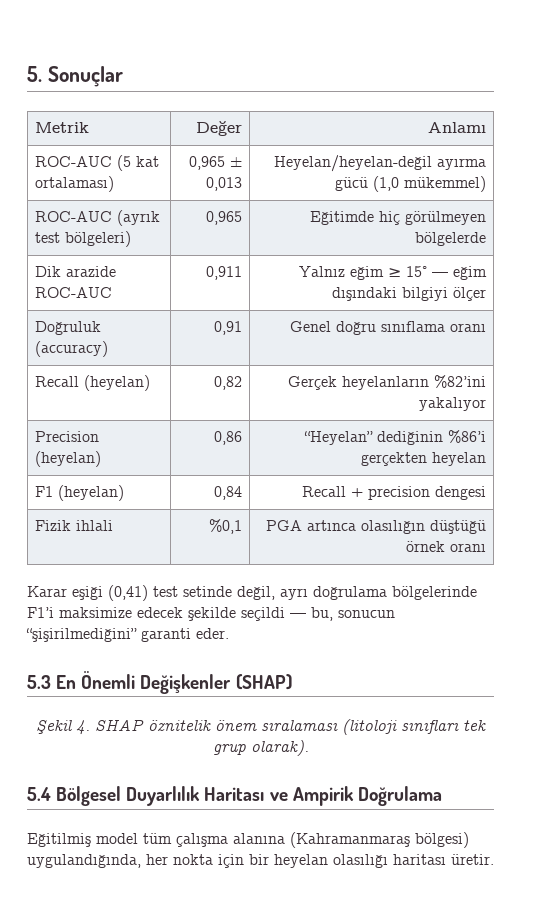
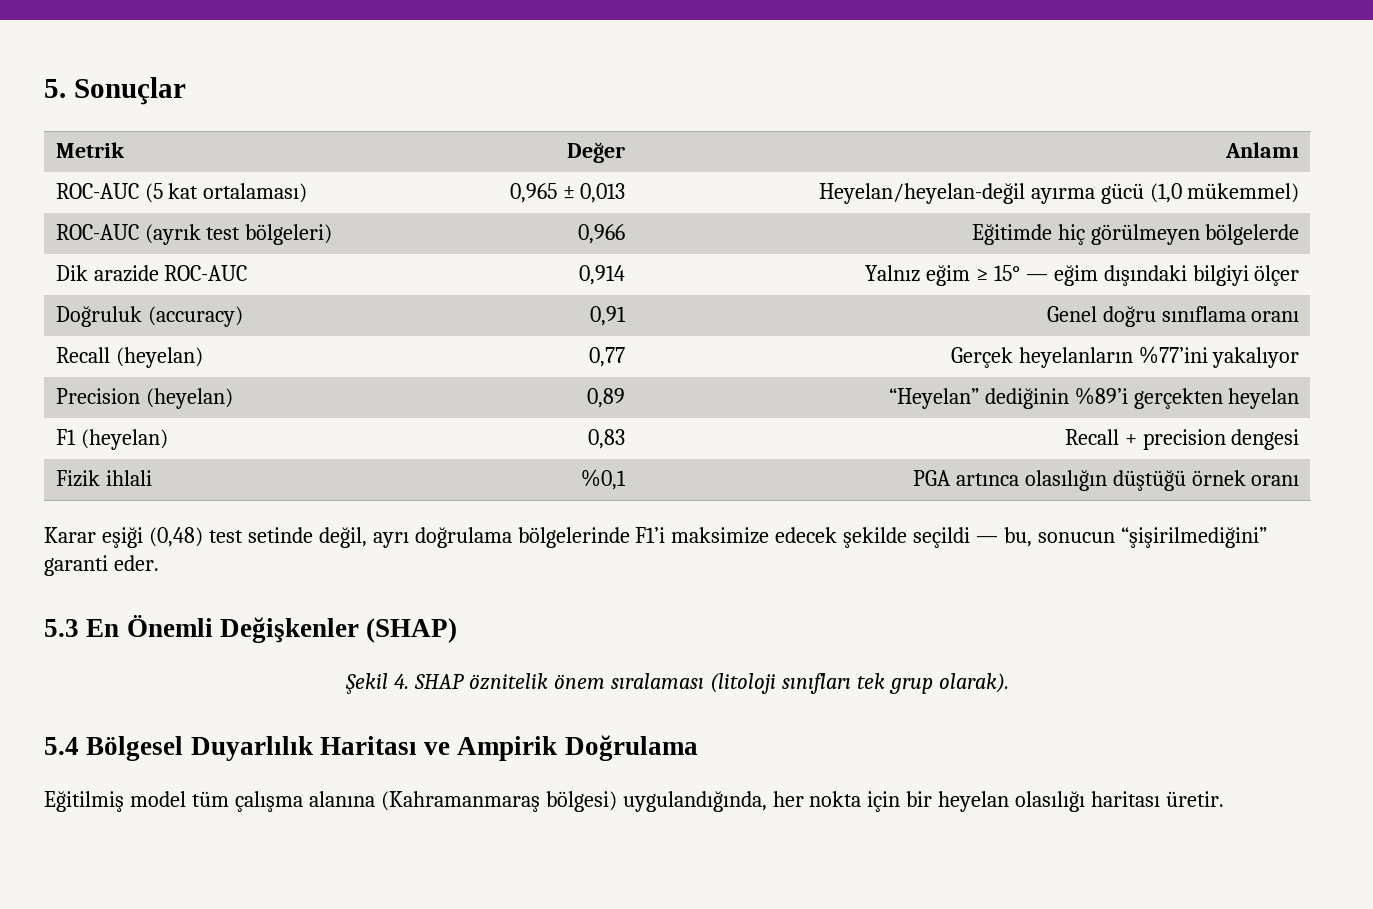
- ROC-AUC (ayrık test bölgeleri) | 0,965 | Eğitimde hiç görülmeyen bölgelerde
+ ROC-AUC (ayrık test bölgeleri) | 0,966 | Eğitimde hiç görülmeyen bölgelerde
- Dik arazide ROC-AUC | 0,911 | Yalnız eğim ≥ 15° — eğim dışındaki bilgiyi ölçer
+ Dik arazide ROC-AUC | 0,914 | Yalnız eğim ≥ 15° — eğim dışındaki bilgiyi ölçer
- Recall (heyelan) | 0,82 | Gerçek heyelanların %82’ini yakalıyor
+ Recall (heyelan) | 0,77 | Gerçek heyelanların %77’ini yakalıyor
- Precision (heyelan) | 0,86 | “Heyelan” dediğinin %86’i gerçekten heyelan
+ Precision (heyelan) | 0,89 | “Heyelan” dediğinin %89’i gerçekten heyelan
- F1 (heyelan) | 0,84 | Recall + precision dengesi
+ F1 (heyelan) | 0,83 | Recall + precision dengesi
- Karar eşiği (0,41) test setinde değil, ayrı doğrulama bölgelerinde F1’i maksimize edecek şekilde seçildi — bu, sonucun “şişirilmediğini” garanti eder.
+ Karar eşiği (0,48) test setinde değil, ayrı doğrulama bölgelerinde F1’i maksimize edecek şekilde seçildi — bu, sonucun “şişirilmediğini” garanti eder.

